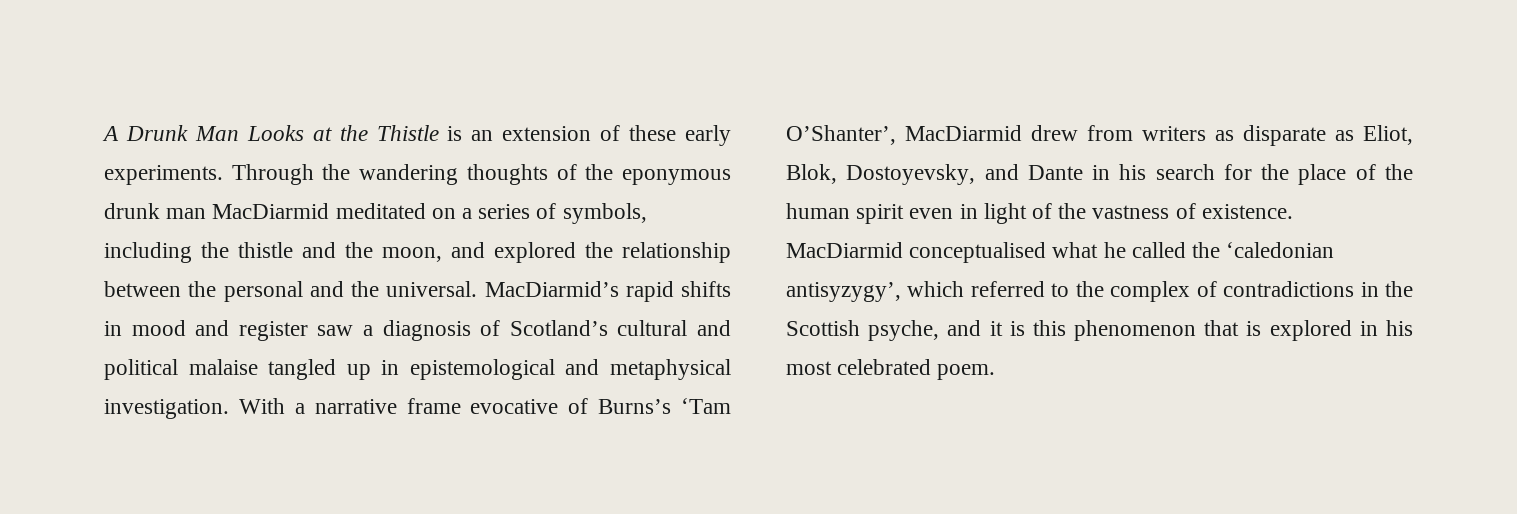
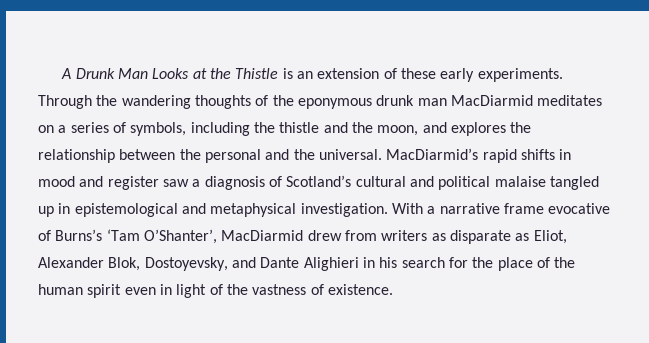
- Through the wandering thoughts of the eponymous drunk man MacDiarmid meditated on a series of symbols, including the thistle and the moon, and explored the relationship between the personal and the universal.
+ Through the wandering thoughts of the eponymous drunk man MacDiarmid meditates on a series of symbols, including the thistle and the moon, and explores the relationship between the personal and the universal.
- With a narrative frame evocative of Burns’s ‘Tam O’Shanter’, MacDiarmid drew from writers as disparate as Eliot, Blok, Dostoyevsky, and Dante in his search for the place of the human spirit even in light of the vastness of existence. MacDiarmid conceptualised what he called the ‘caledonian antisyzygy’, which referred to the complex of contradictions in the Scottish psyche, and it is this phenomenon that is explored in his most celebrated poem.
+ With a narrative frame evocative of Burns’s ‘Tam O’Shanter’, MacDiarmid drew from writers as disparate as Eliot, Alexander Blok, Dostoyevsky, and Dante Alighieri in his search for the place of the human spirit even in light of the vastness of existence.

